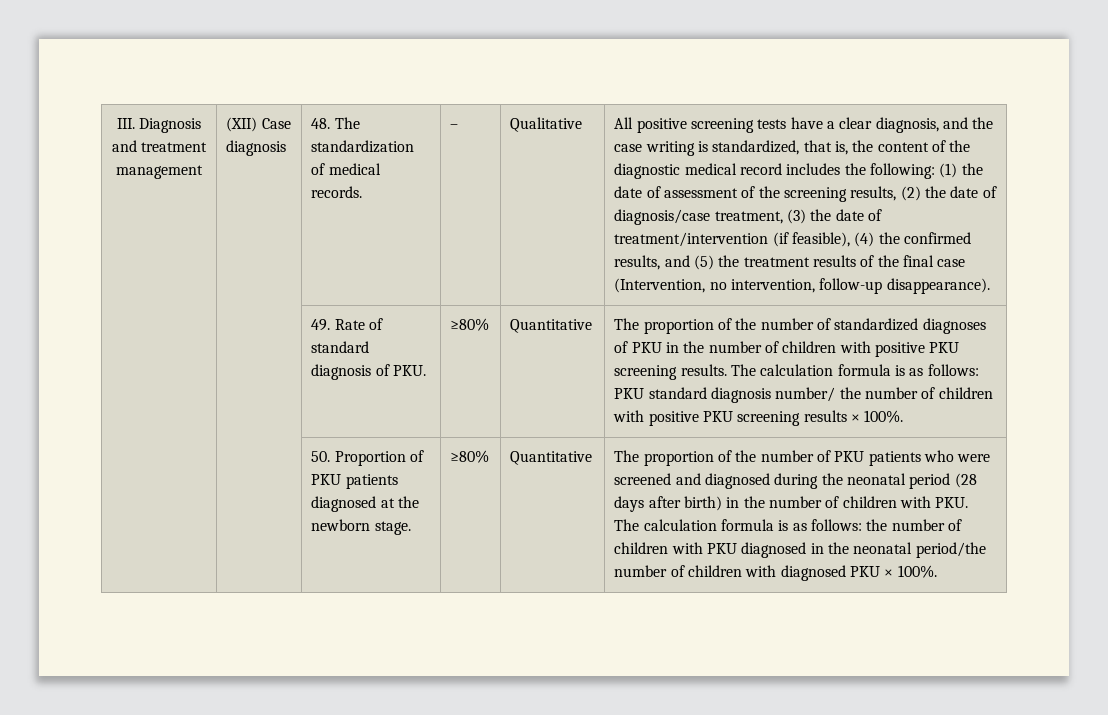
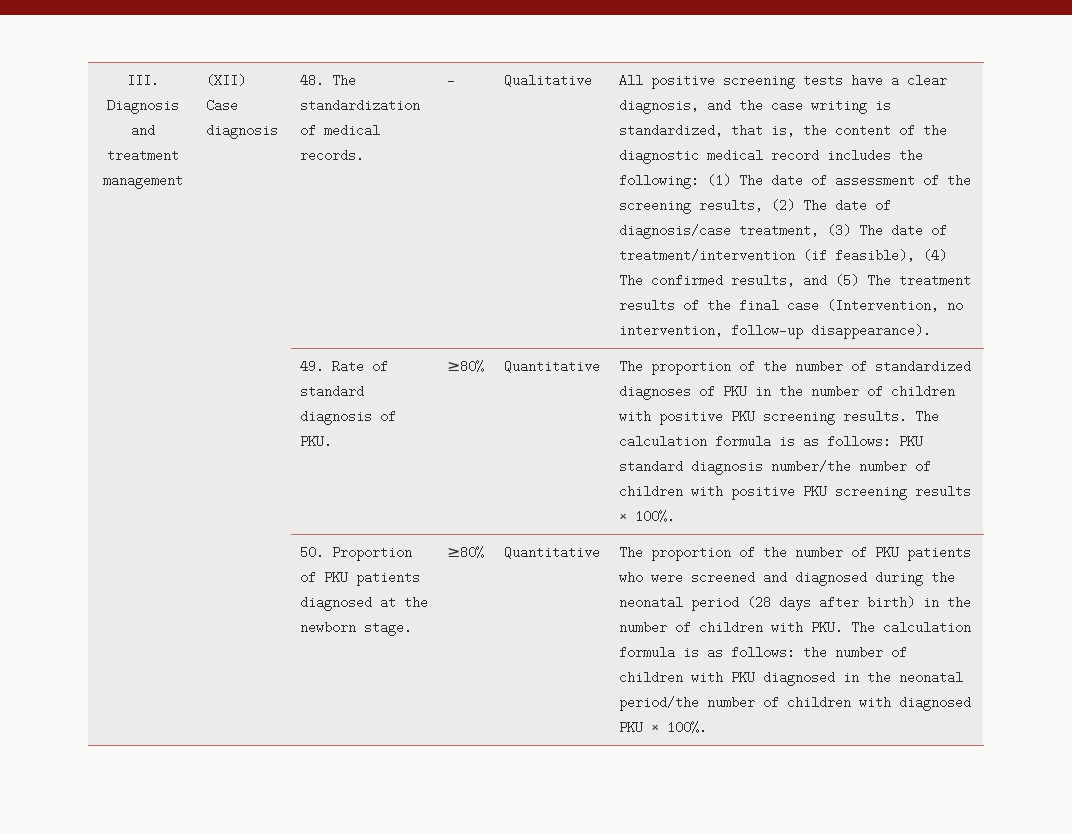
- (1) the date of assessment of the screening results, (2) the date of diagnosis/case treatment, (3) the date of treatment/intervention (if feasible), (4) the confirmed results, and (5) the treatment results of the final case (Intervention, no intervention, follow-up disappearance).
+ (1) The date of assessment of the screening results, (2) The date of diagnosis/case treatment, (3) The date of treatment/intervention (if feasible), (4) The confirmed results, and (5) The treatment results of the final case (Intervention, no intervention, follow-up disappearance).
- The calculation formula is as follows: PKU standard diagnosis number/ the number of children with positive PKU screening results × 100%.
+ The calculation formula is as follows: PKU standard diagnosis number/the number of children with positive PKU screening results × 100%.

